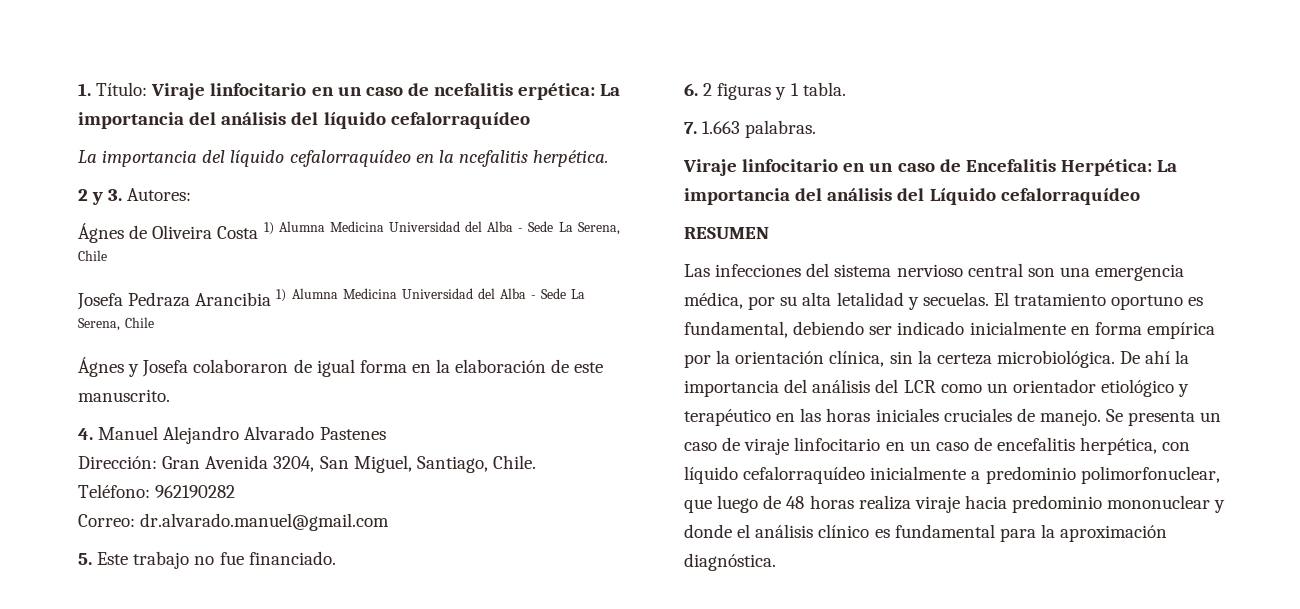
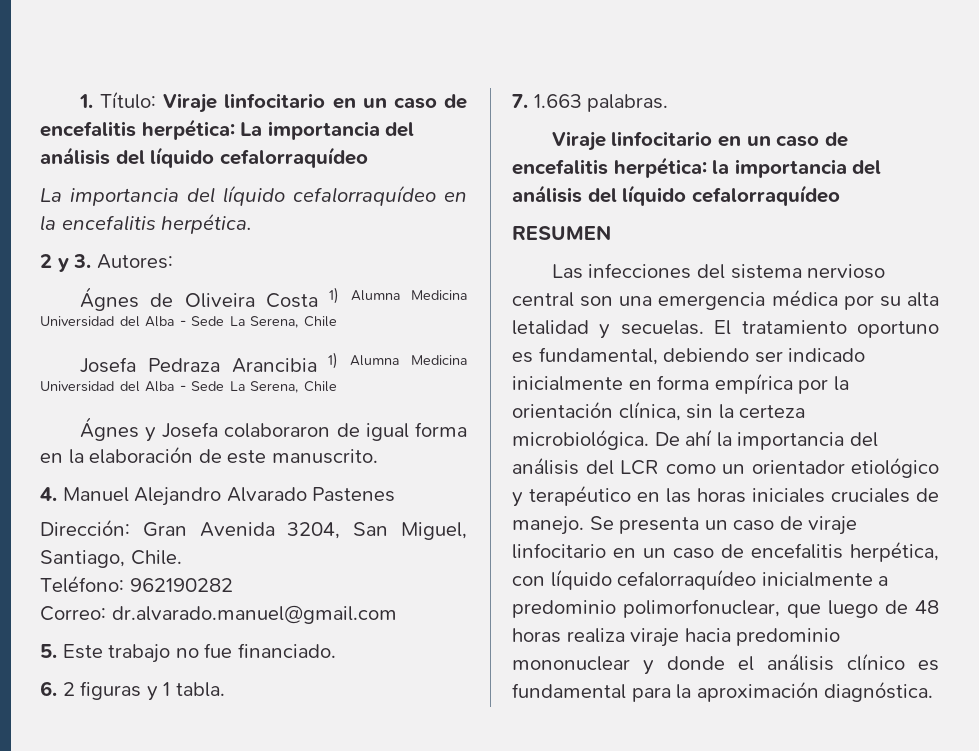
- 1. Título: Viraje linfocitario en un caso de ncefalitis erpética: La importancia del análisis del líquido cefalorraquídeo
+ 1. Título: Viraje linfocitario en un caso de encefalitis herpética: La importancia del análisis del líquido cefalorraquídeo
- La importancia del líquido cefalorraquídeo en la ncefalitis herpética.
+ La importancia del líquido cefalorraquídeo en la encefalitis herpética.
- Viraje linfocitario en un caso de Encefalitis Herpética: La importancia del análisis del Líquido cefalorraquídeo
+ Viraje linfocitario en un caso de encefalitis herpética: la importancia del análisis del líquido cefalorraquídeo
- Las infecciones del sistema nervioso central son una emergencia médica, por su alta letalidad y secuelas.
+ Las infecciones del sistema nervioso central son una emergencia médica por su alta letalidad y secuelas.

